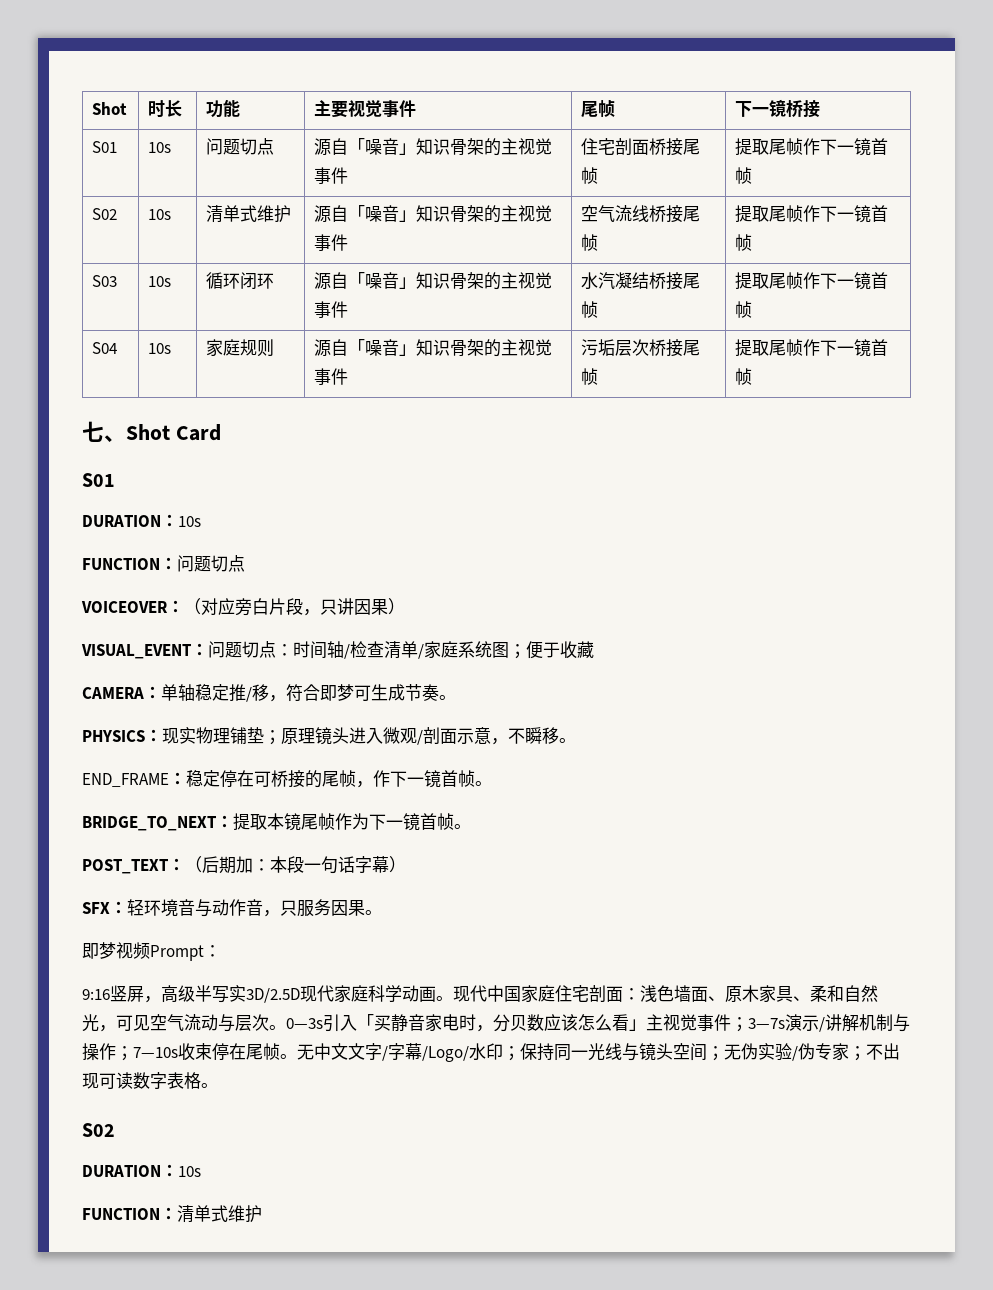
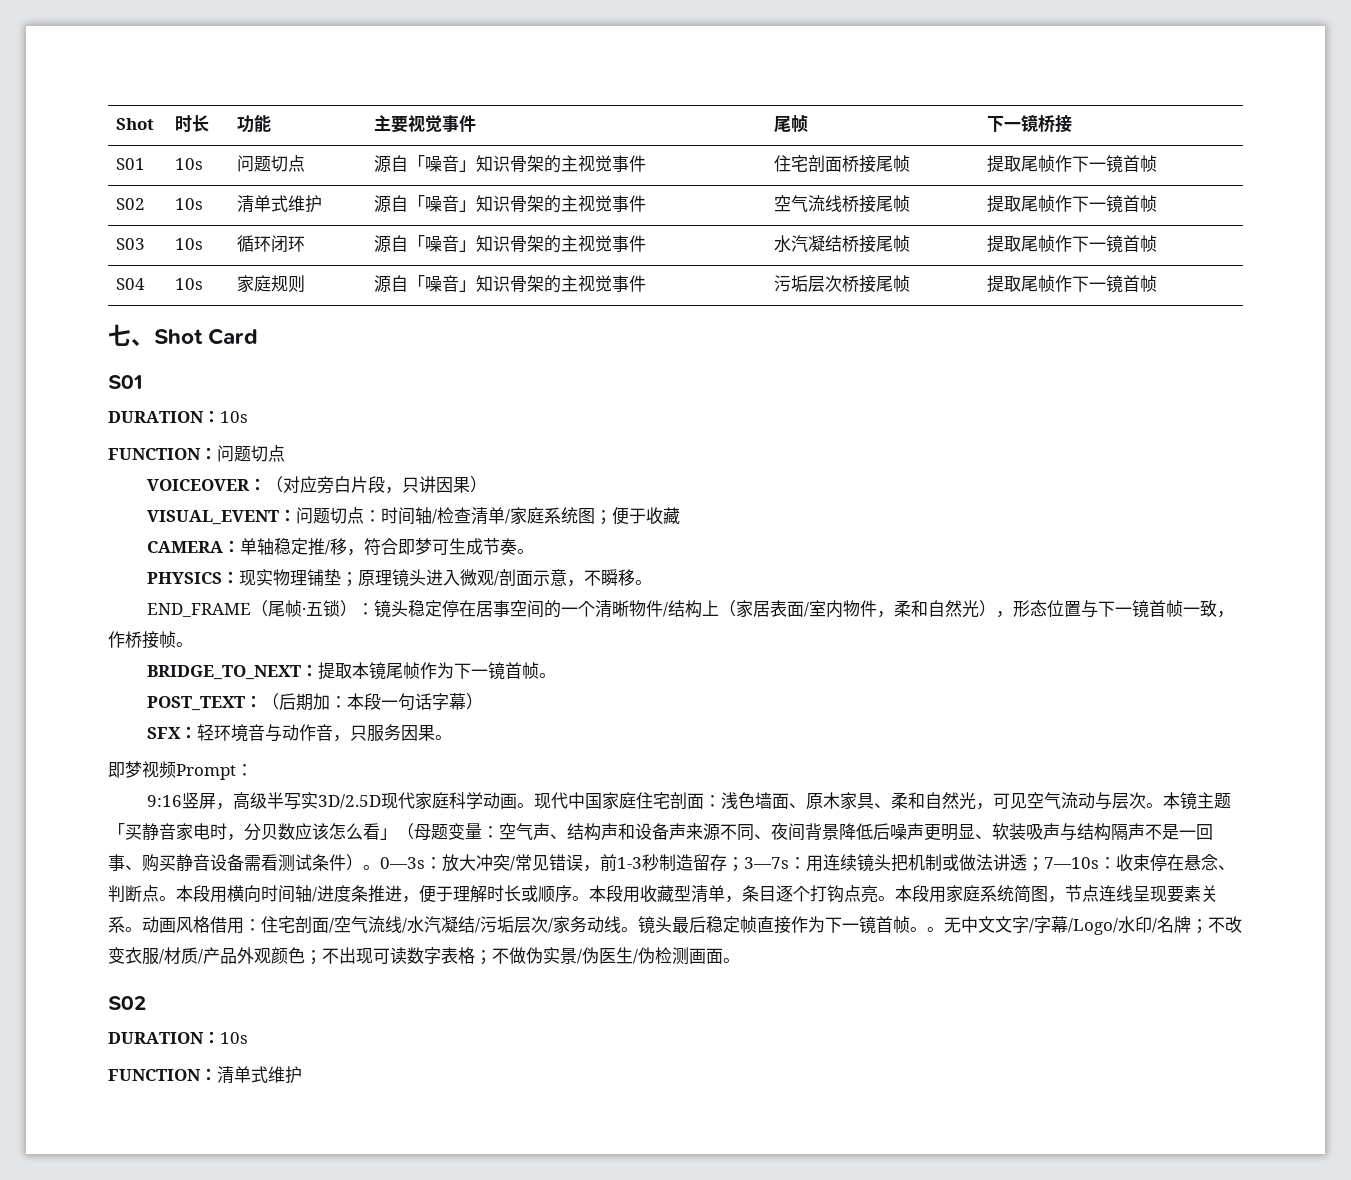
- END_FRAME：稳定停在可桥接的尾帧，作下一镜首帧。
+ END_FRAME（尾帧·五锁）：镜头稳定停在居事空间的一个清晰物件/结构上（家居表面/室内物件，柔和自然光），形态位置与下一镜首帧一致，作桥接帧。
- 0—3s引入「买静音家电时，分贝数应该怎么看」主视觉事件；3—7s演示/讲解机制与操作；7—10s收束停在尾帧。
+ 本镜主题「买静音家电时，分贝数应该怎么看」（母题变量：空气声、结构声和设备声来源不同、夜间背景降低后噪声更明显、软装吸声与结构隔声不是一回事、购买静音设备需看测试条件）。0—3s：放大冲突/常见错误，前1-3秒制造留存；3—7s：用连续镜头把机制或做法讲透；7—10s：收束停在悬念、判断点。本段用横向时间轴/进度条推进，便于理解时长或顺序。本段用收藏型清单，条目逐个打钩点亮。本段用家庭系统简图，节点连线呈现要素关系。动画风格借用：住宅剖面/空气流线/水汽凝结/污垢层次/家务动线。镜头最后稳定帧直接作为下一镜首帧。。
- 无中文文字/字幕/Logo/水印；保持同一光线与镜头空间；无伪实验/伪专家；不出现可读数字表格。
+ 无中文文字/字幕/Logo/水印/名牌；不改变衣服/材质/产品外观颜色；不出现可读数字表格；不做伪实景/伪医生/伪检测画面。

